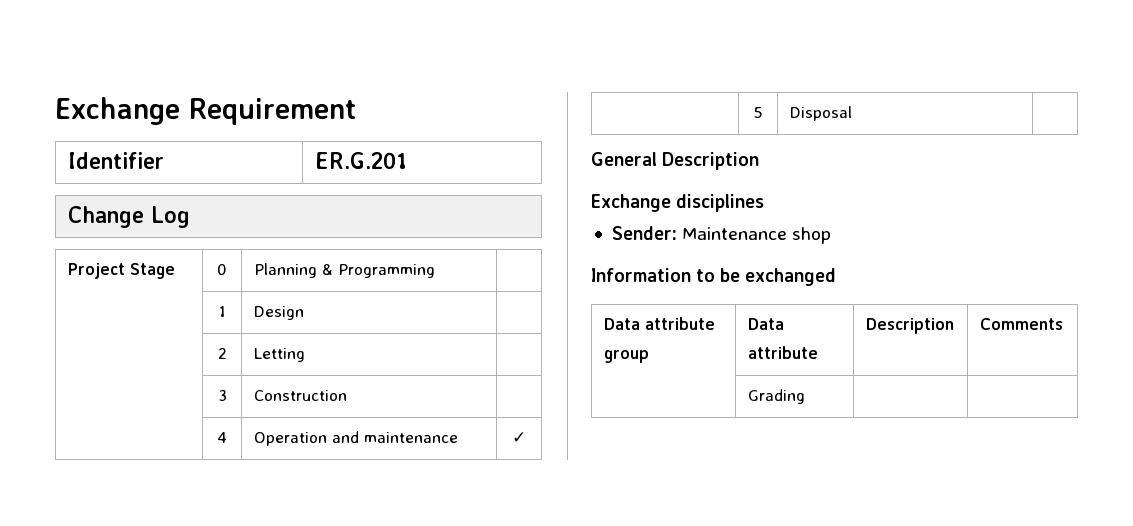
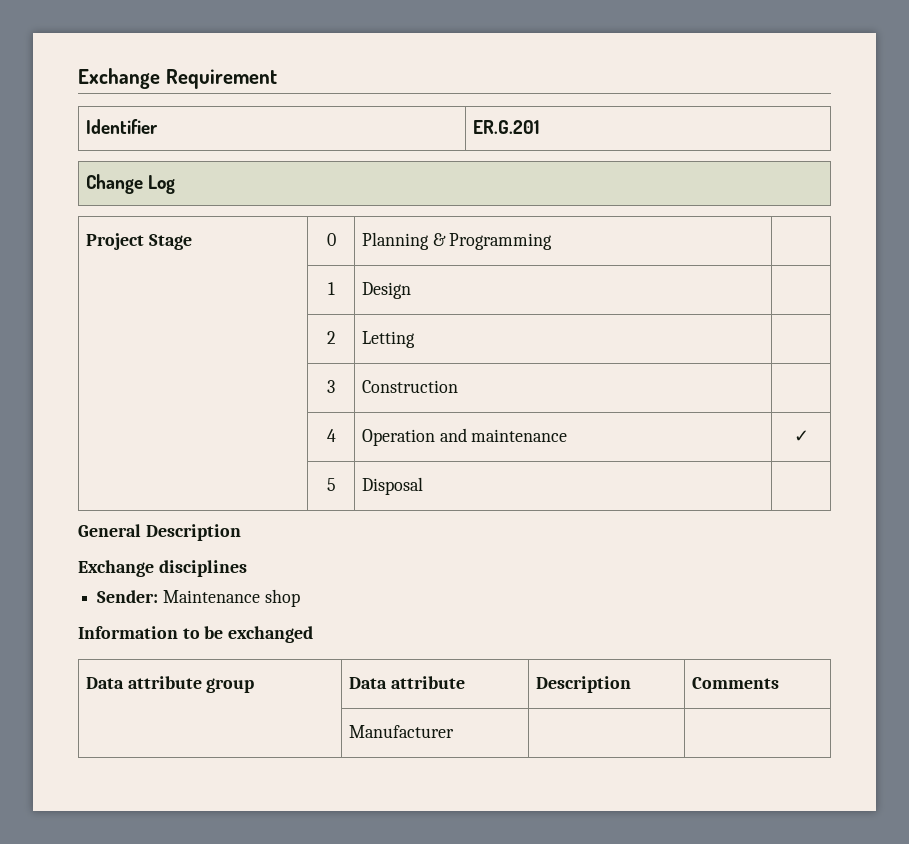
- | Grading | |
+ | Manufacturer | |

